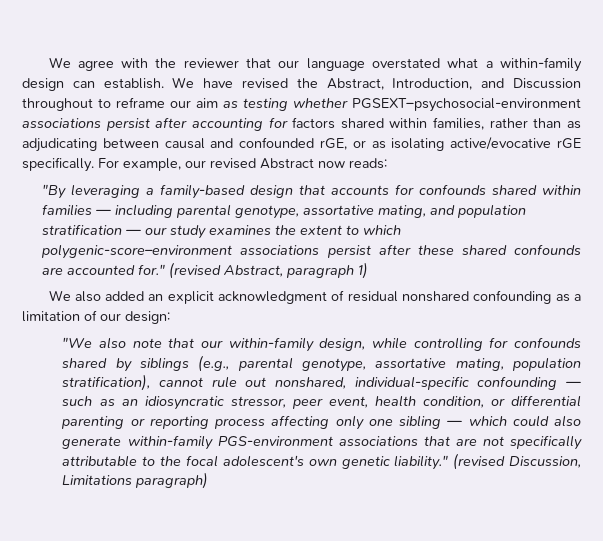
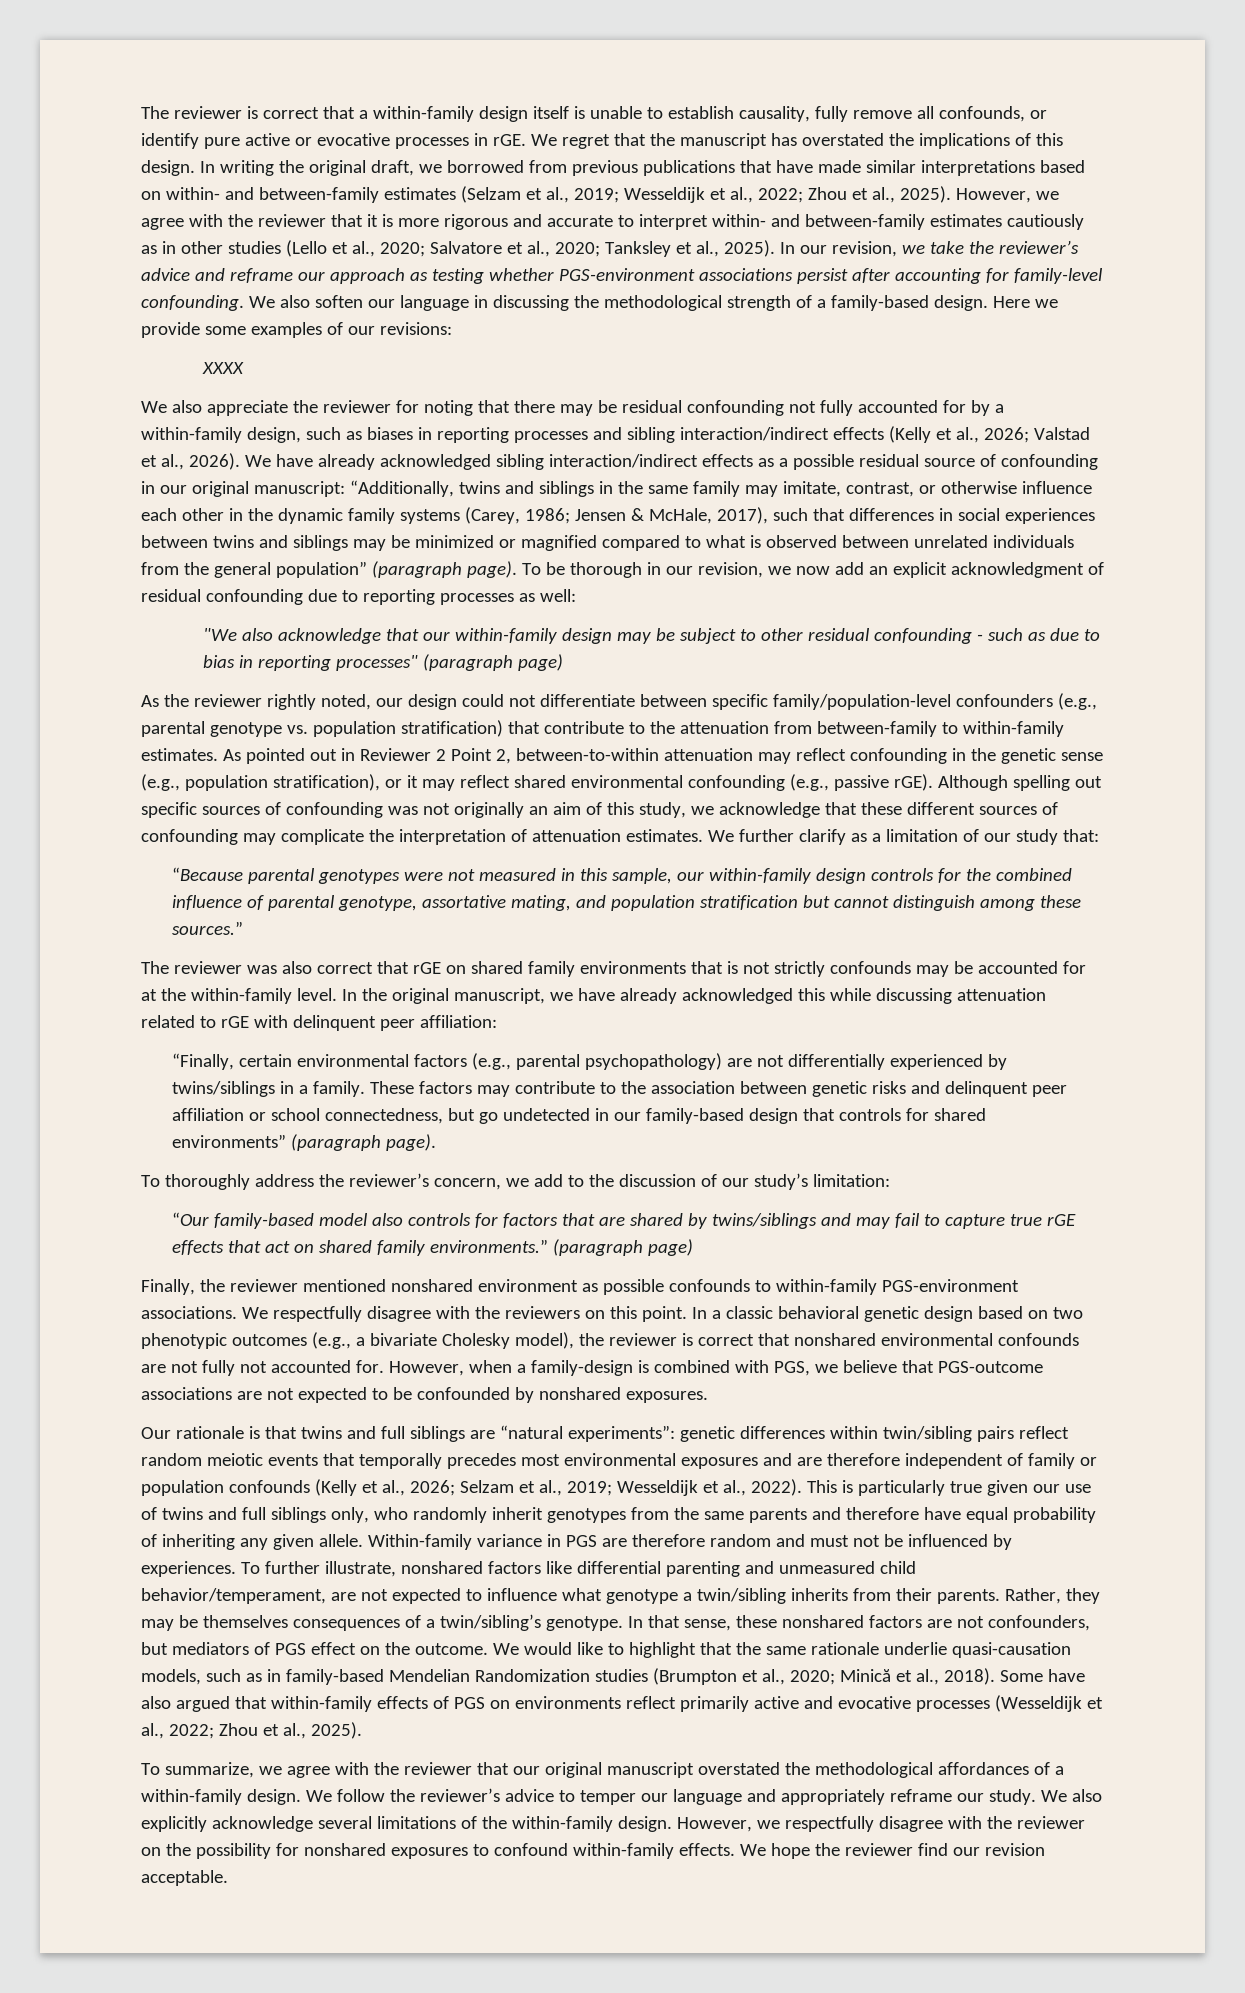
- We agree with the reviewer that our language overstated what a within-family design can establish. We have revised the Abstract, Introduction, and Discussion throughout to reframe our aim as testing whether PGSEXT–psychosocial-environment associations persist after accounting for factors shared within families, rather than as adjudicating between causal and confounded rGE, or as isolating active/evocative rGE specifically. For example, our revised Abstract now reads:
- "By leveraging a family-based design that accounts for confounds shared within families — including parental genotype, assortative mating, and population stratification — our study examines the extent to which polygenic-score–environment associations persist after these shared confounds are accounted for." (revised Abstract, paragraph 1)
- We also added an explicit acknowledgment of residual nonshared confounding as a limitation of our design:
- "We also note that our within-family design, while controlling for confounds shared by siblings (e.g., parental genotype, assortative mating, population stratification), cannot rule out nonshared, individual-specific confounding — such as an idiosyncratic stressor, peer event, health condition, or differential parenting or reporting process affecting only one sibling — which could also generate within-family PGS-environment associations that are not specifically attributable to the focal adolescent's own genetic liability." (revised Discussion, Limitations paragraph)
+ The reviewer is correct that a within-family design itself is unable to establish causality, fully remove all confounds, or identify pure active or evocative processes in rGE. We regret that the manuscript has overstated the implications of this design. In writing the original draft, we borrowed from previous publications that have made similar interpretations based on within- and between-family estimates (Selzam et al., 2019; Wesseldijk et al., 2022; Zhou et al., 2025). However, we agree with the reviewer that it is more rigorous and accurate to interpret within- and between-family estimates cautiously as in other studies (Lello et al., 2020; Salvatore et al., 2020; Tanksley et al., 2025). In our revision, we take the reviewer’s advice and reframe our approach as testing whether PGS-environment associations persist after accounting for family-level confounding. We also soften our language in discussing the methodological strength of a family-based design. Here we provide some examples of our revisions:
+ XXXX
+ We also appreciate the reviewer for noting that there may be residual confounding not fully accounted for by a within-family design, such as biases in reporting processes and sibling interaction/indirect effects (Kelly et al., 2026; Valstad et al., 2026). We have already acknowledged sibling interaction/indirect effects as a possible residual source of confounding in our original manuscript: “Additionally, twins and siblings in the same family may imitate, contrast, or otherwise influence each other in the dynamic family systems (Carey, 1986; Jensen & McHale, 2017), such that differences in social experiences between twins and siblings may be minimized or magnified compared to what is observed between unrelated individuals from the general population” (paragraph page). To be thorough in our revision, we now add an explicit acknowledgment of residual confounding due to reporting processes as well:
+ "We also acknowledge that our within-family design may be subject to other residual confounding - such as due to bias in reporting processes" (paragraph page)
+ As the reviewer rightly noted, our design could not differentiate between specific family/population-level confounders (e.g., parental genotype vs. population stratification) that contribute to the attenuation from between-family to within-family estimates. As pointed out in Reviewer 2 Point 2, between-to-within attenuation may reflect confounding in the genetic sense (e.g., population stratification), or it may reflect shared environmental confounding (e.g., passive rGE). Although spelling out specific sources of confounding was not originally an aim of this study, we acknowledge that these different sources of confounding may complicate the interpretation of attenuation estimates. We further clarify as a limitation of our study that:
+ “Because parental genotypes were not measured in this sample, our within-family design controls for the combined influence of parental genotype, assortative mating, and population stratification but cannot distinguish among these sources.”
+ The reviewer was also correct that rGE on shared family environments that is not strictly confounds may be accounted for at the within-family level. In the original manuscript, we have already acknowledged this while discussing attenuation related to rGE with delinquent peer affiliation:
+ “Finally, certain environmental factors (e.g., parental psychopathology) are not differentially experienced by twins/siblings in a family. These factors may contribute to the association between genetic risks and delinquent peer affiliation or school connectedness, but go undetected in our family-based design that controls for shared environments” (paragraph page).
+ To thoroughly address the reviewer’s concern, we add to the discussion of our study’s limitation:
+ “Our family-based model also controls for factors that are shared by twins/siblings and may fail to capture true rGE effects that act on shared family environments.” (paragraph page)
+ Finally, the reviewer mentioned nonshared environment as possible confounds to within-family PGS-environment associations. We respectfully disagree with the reviewers on this point. In a classic behavioral genetic design based on two phenotypic outcomes (e.g., a bivariate Cholesky model), the reviewer is correct that nonshared environmental confounds are not fully not accounted for. However, when a family-design is combined with PGS, we believe that PGS-outcome associations are not expected to be confounded by nonshared exposures.
+ Our rationale is that twins and full siblings are “natural experiments”: genetic differences within twin/sibling pairs reflect random meiotic events that temporally precedes most environmental exposures and are therefore independent of family or population confounds (Kelly et al., 2026; Selzam et al., 2019; Wesseldijk et al., 2022). This is particularly true given our use of twins and full siblings only, who randomly inherit genotypes from the same parents and therefore have equal probability of inheriting any given allele. Within-family variance in PGS are therefore random and must not be influenced by experiences. To further illustrate, nonshared factors like differential parenting and unmeasured child behavior/temperament, are not expected to influence what genotype a twin/sibling inherits from their parents. Rather, they may be themselves consequences of a twin/sibling’s genotype. In that sense, these nonshared factors are not confounders, but mediators of PGS effect on the outcome. We would like to highlight that the same rationale underlie quasi-causation models, such as in family-based Mendelian Randomization studies (Brumpton et al., 2020; Minică et al., 2018). Some have also argued that within-family effects of PGS on environments reflect primarily active and evocative processes (Wesseldijk et al., 2022; Zhou et al., 2025).
+ To summarize, we agree with the reviewer that our original manuscript overstated the methodological affordances of a within-family design. We follow the reviewer’s advice to temper our language and appropriately reframe our study. We also explicitly acknowledge several limitations of the within-family design. However, we respectfully disagree with the reviewer on the possibility for nonshared exposures to confound within-family effects. We hope the reviewer find our revision acceptable.

